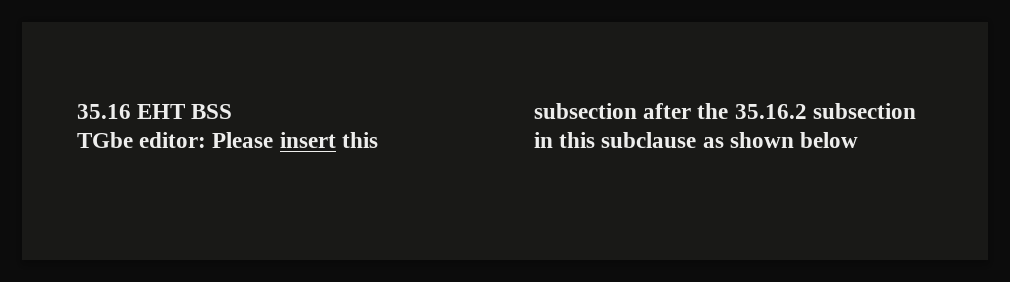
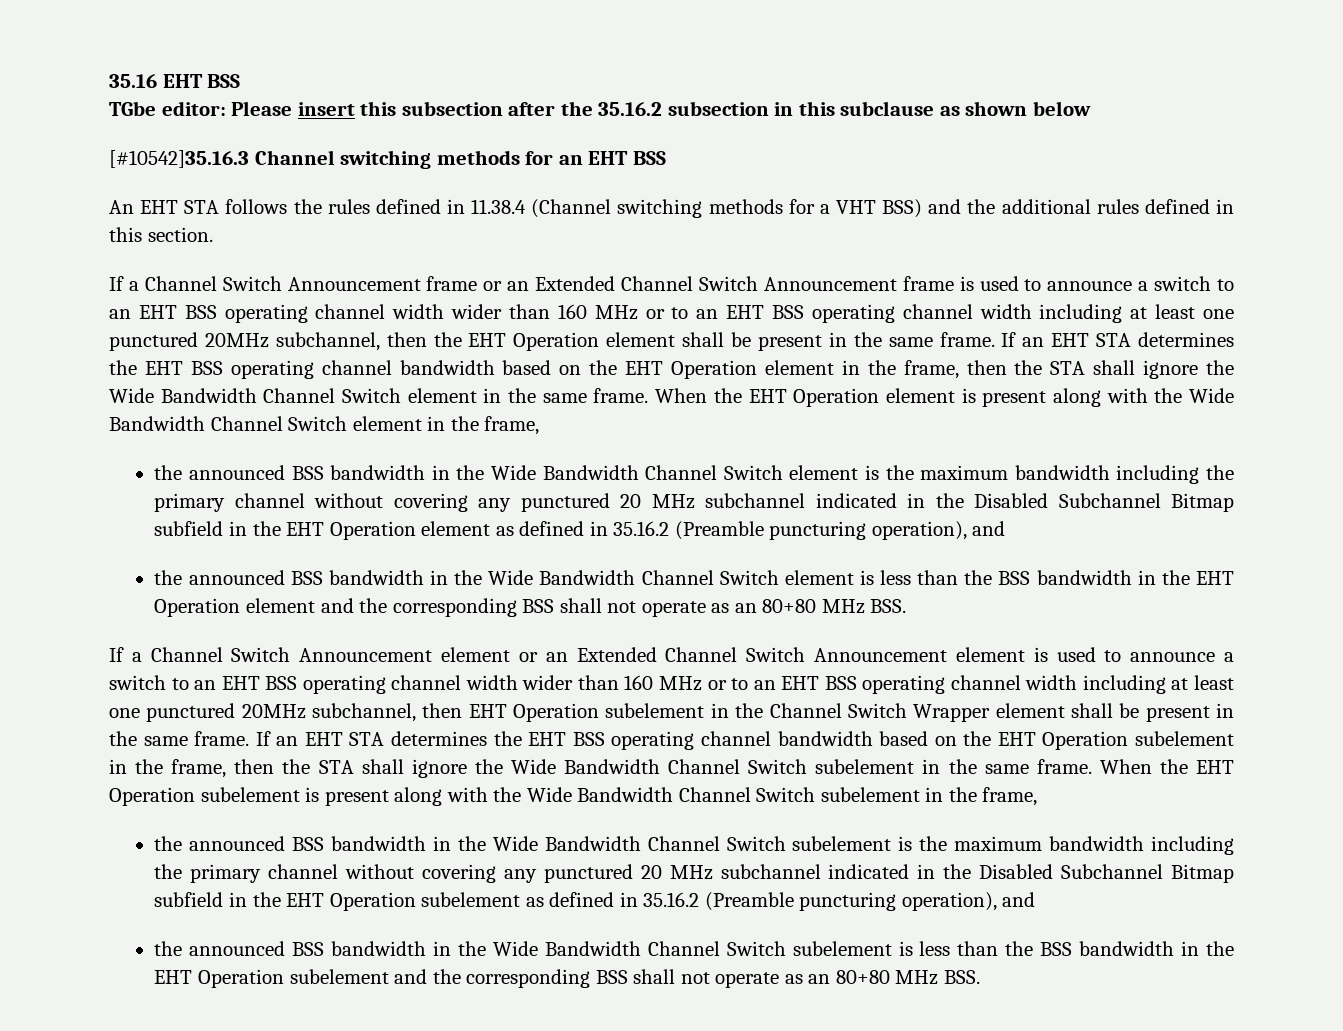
+ [#10542]35.16.3 Channel switching methods for an EHT BSS
+ An EHT STA follows the rules defined in 11.38.4 (Channel switching methods for a VHT BSS) and the additional rules defined in this section.
+ If a Channel Switch Announcement frame or an Extended Channel Switch Announcement frame is used to announce a switch to an EHT BSS operating channel width wider than 160 MHz or to an EHT BSS operating channel width including at least one punctured 20MHz subchannel, then the EHT Operation element shall be present in the same frame. If an EHT STA determines the EHT BSS operating channel bandwidth based on the EHT Operation element in the frame, then the STA shall ignore the Wide Bandwidth Channel Switch element in the same frame. When the EHT Operation element is present along with the Wide Bandwidth Channel Switch element in the frame,
+ the announced BSS bandwidth in the Wide Bandwidth Channel Switch element is the maximum bandwidth including the primary channel without covering any punctured 20 MHz subchannel indicated in the Disabled Subchannel Bitmap subfield in the EHT Operation element as defined in 35.16.2 (Preamble puncturing operation), and
+ the announced BSS bandwidth in the Wide Bandwidth Channel Switch element is less than the BSS bandwidth in the EHT Operation element and the corresponding BSS shall not operate as an 80+80 MHz BSS.
+ If a Channel Switch Announcement element or an Extended Channel Switch Announcement element is used to announce a switch to an EHT BSS operating channel width wider than 160 MHz or to an EHT BSS operating channel width including at least one punctured 20MHz subchannel, then EHT Operation subelement in the Channel Switch Wrapper element shall be present in the same frame. If an EHT STA determines the EHT BSS operating channel bandwidth based on the EHT Operation subelement in the frame, then the STA shall ignore the Wide Bandwidth Channel Switch subelement in the same frame. When the EHT Operation subelement is present along with the Wide Bandwidth Channel Switch subelement in the frame,
+ the announced BSS bandwidth in the Wide Bandwidth Channel Switch subelement is the maximum bandwidth including the primary channel without covering any punctured 20 MHz subchannel indicated in the Disabled Subchannel Bitmap subfield in the EHT Operation subelement as defined in 35.16.2 (Preamble puncturing operation), and
+ the announced BSS bandwidth in the Wide Bandwidth Channel Switch subelement is less than the BSS bandwidth in the EHT Operation subelement and the corresponding BSS shall not operate as an 80+80 MHz BSS.

